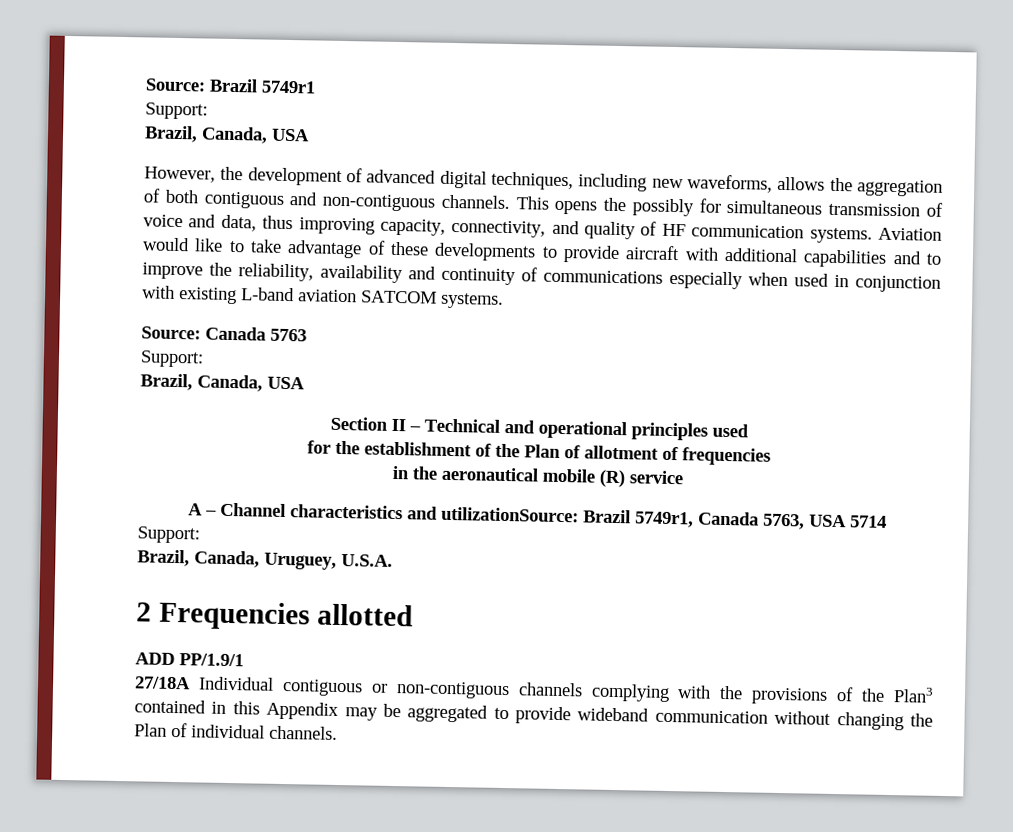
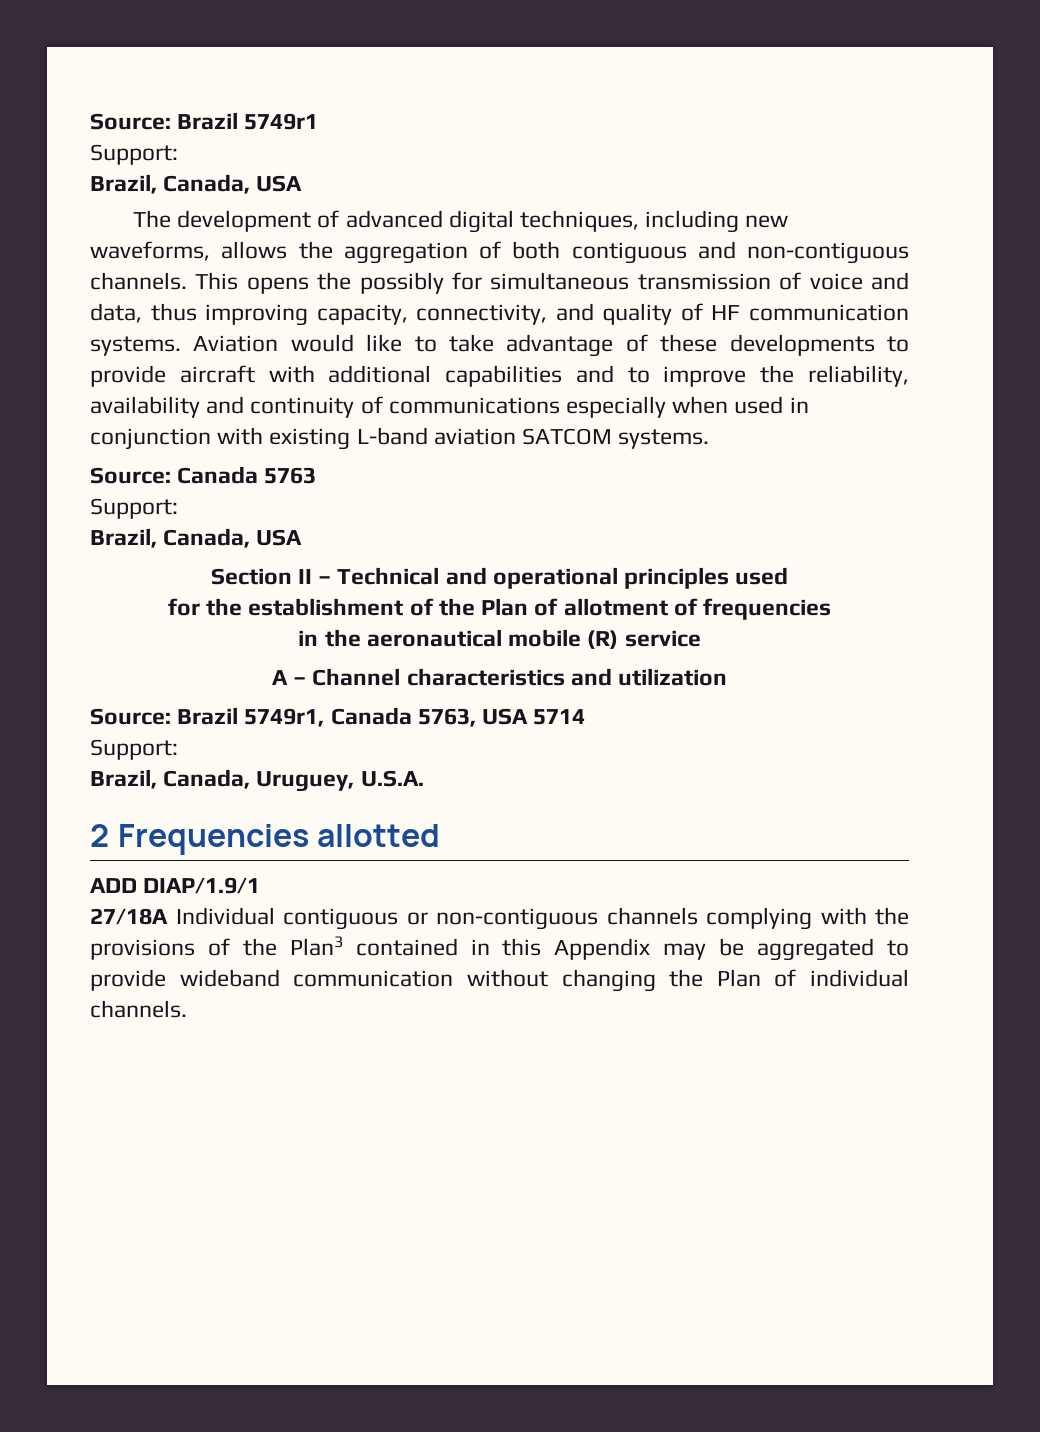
- However, the development of advanced digital techniques, including new waveforms, allows the aggregation of both contiguous and non-contiguous channels.
+ The development of advanced digital techniques, including new waveforms, allows the aggregation of both contiguous and non-contiguous channels.
- A – Channel characteristics and utilizationSource: Brazil 5749r1, Canada 5763, USA 5714
+ A – Channel characteristics and utilization
+ Source: Brazil 5749r1, Canada 5763, USA 5714
- ADD PP/1.9/1
+ ADD DIAP/1.9/1

